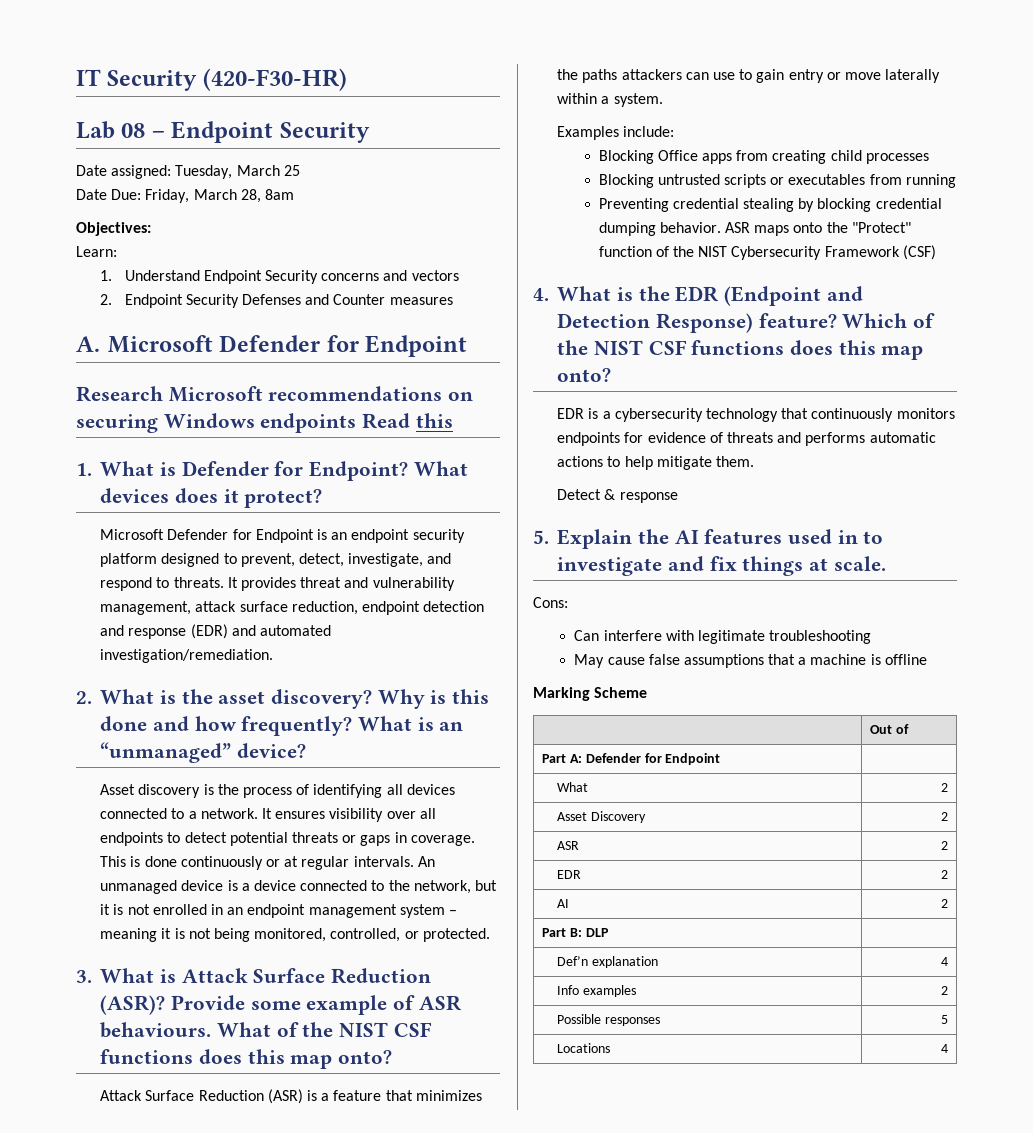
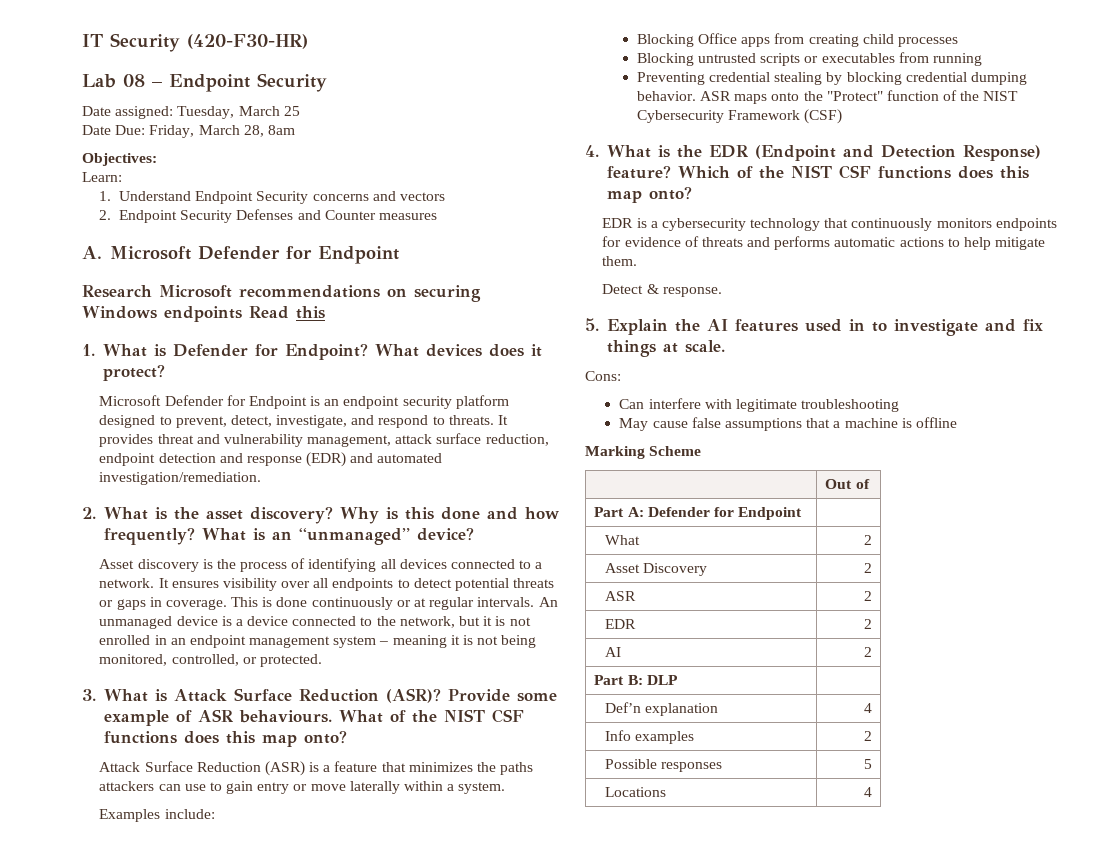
- Detect & response
+ Detect & response.

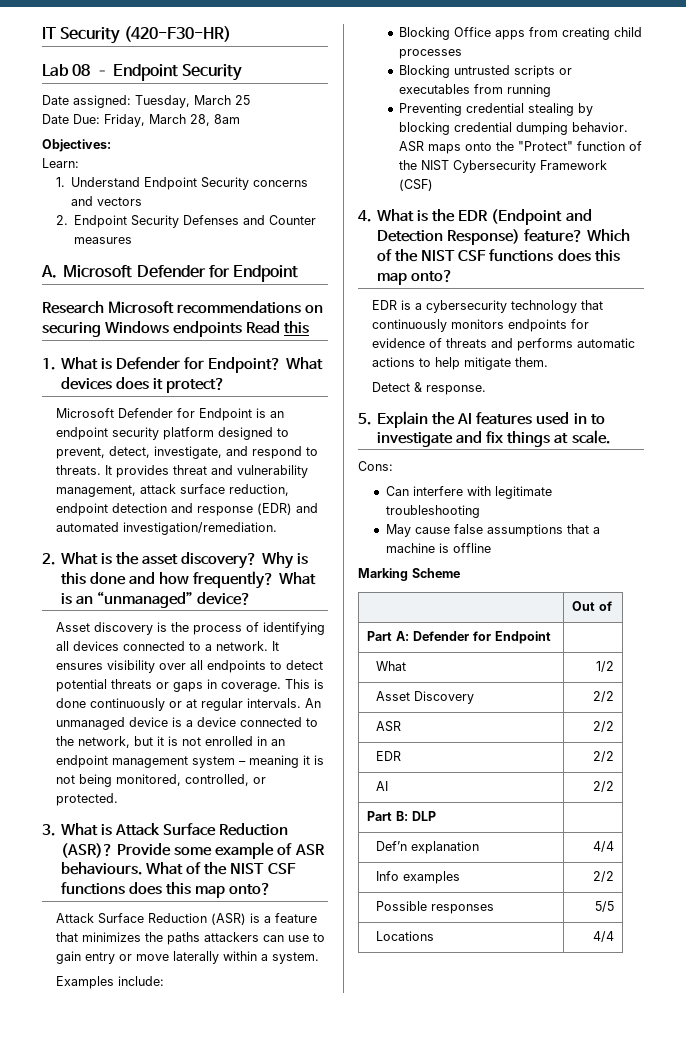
- What | 2
+ What | 1/2
- Asset Discovery | 2
+ Asset Discovery | 2/2
- ASR | 2
+ ASR | 2/2
- EDR | 2
+ EDR | 2/2
- AI | 2
+ AI | 2/2
- Def’n explanation | 4
+ Def’n explanation | 4/4
- Info examples | 2
+ Info examples | 2/2
- Possible responses | 5
+ Possible responses | 5/5
- Locations | 4
+ Locations | 4/4

